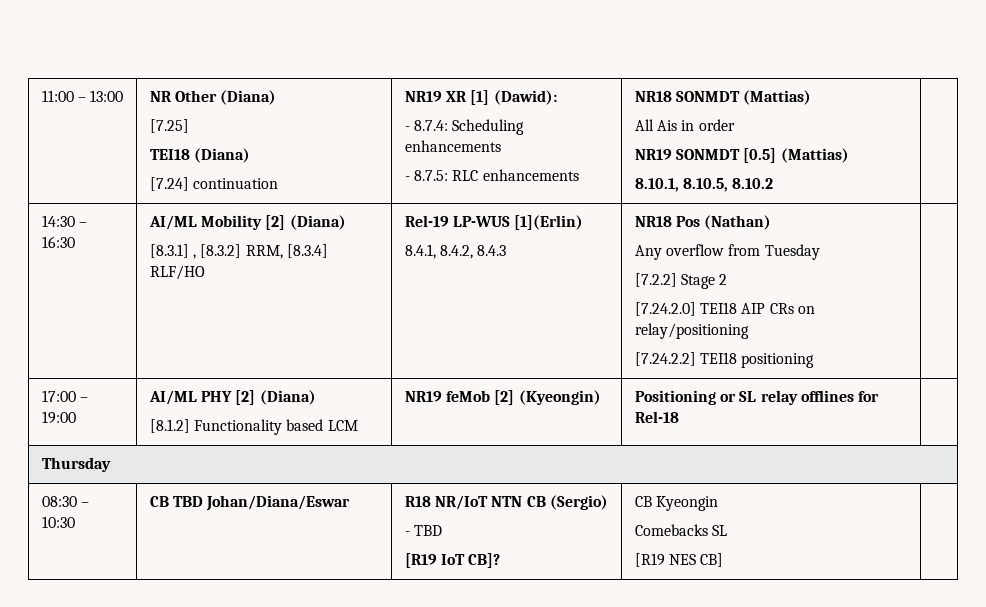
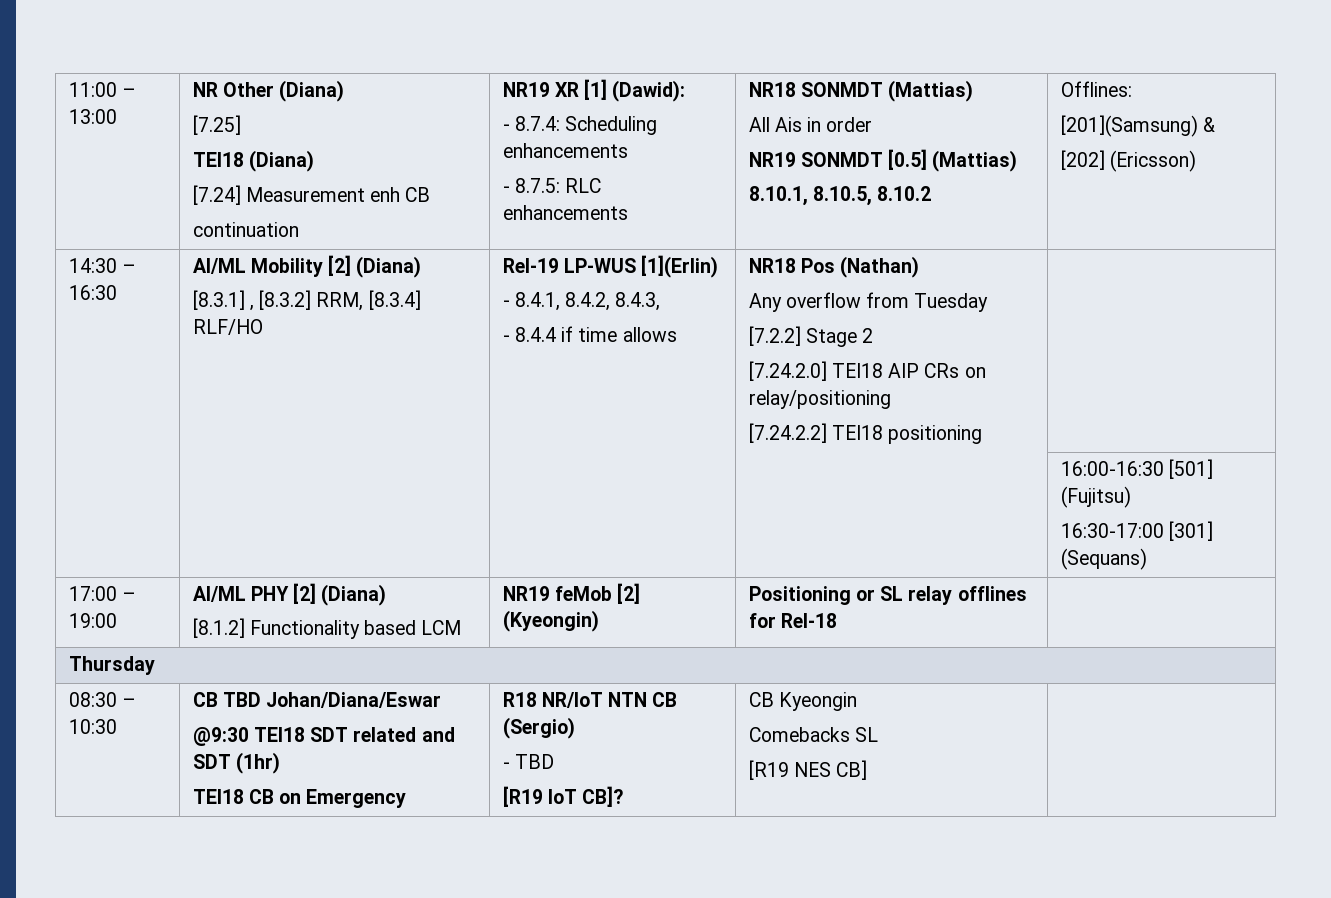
- [7.24] continuation
+ [7.24] Measurement enh CB
+ continuation
+ Offlines:
+ [201](Samsung) &
+ [202] (Ericsson)
- 8.4.1, 8.4.2, 8.4.3
+ - 8.4.1, 8.4.2, 8.4.3,
+ - 8.4.4 if time allows
+ | | | | 16:00-16:30 [501] (Fujitsu)
+ 16:30-17:00 [301] (Sequans)
- 08:30 – 10:30 | CB TBD Johan/Diana/Eswar | R18 NR/IoT NTN CB (Sergio)
+ 08:30 – 10:30 | CB TBD Johan/Diana/Eswar
+ @9:30 TEI18 SDT related and SDT (1hr)
+ TEI18 CB on Emergency | R18 NR/IoT NTN CB (Sergio)

